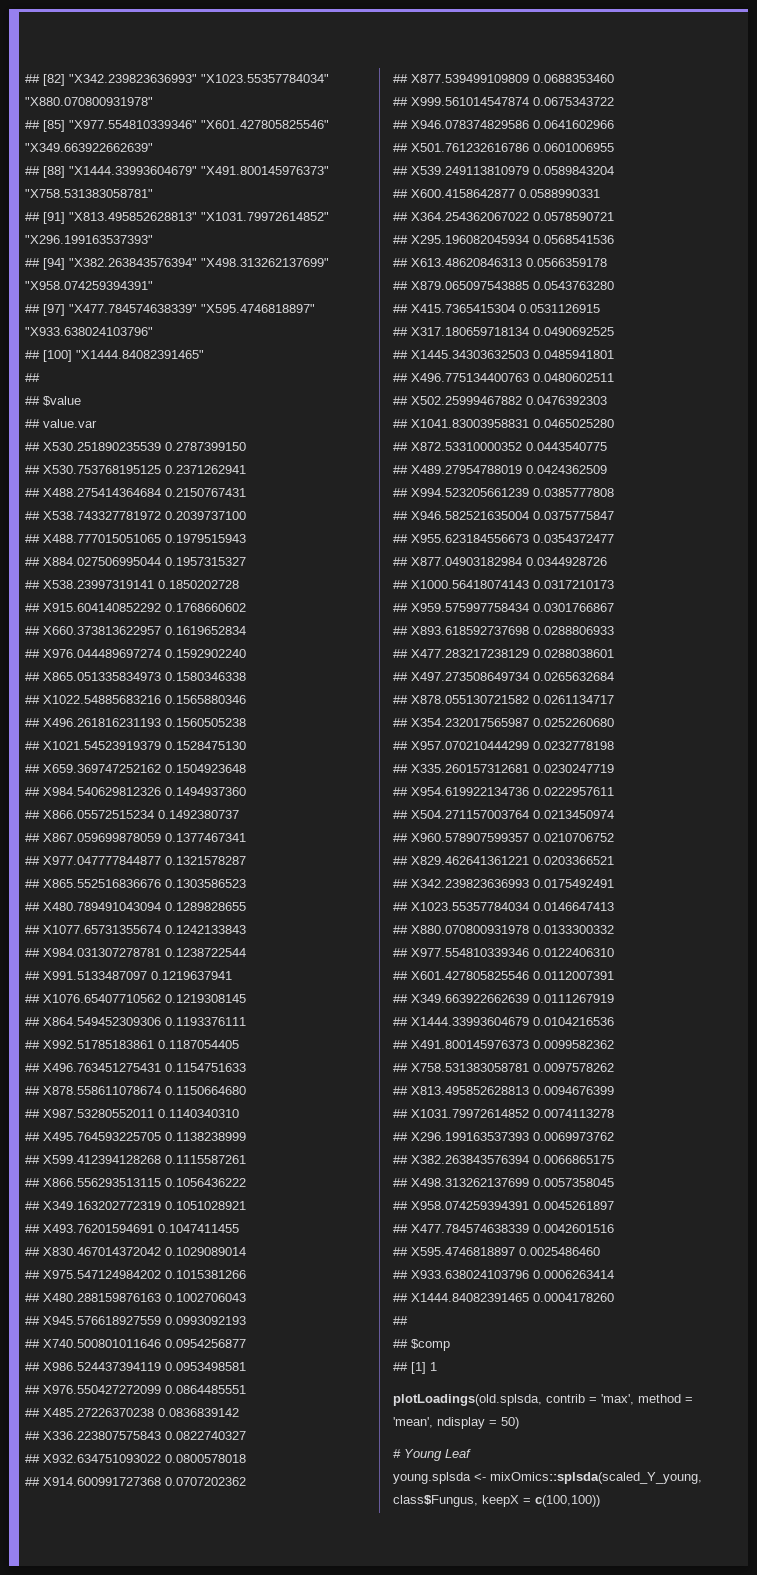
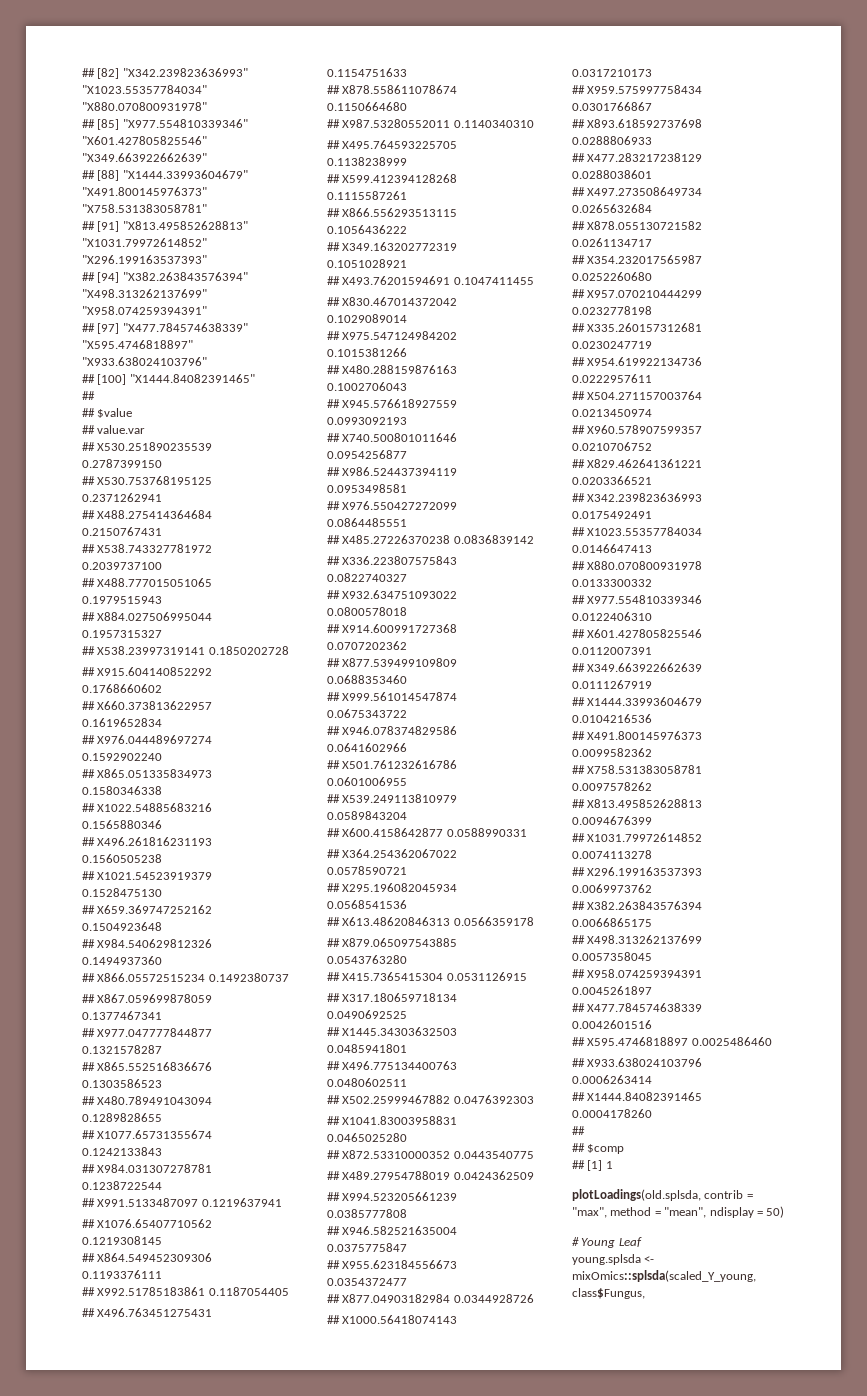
- plotLoadings(old.splsda, contrib = 'max', method = 'mean', ndisplay = 50)
+ plotLoadings(old.splsda, contrib = "max", method = "mean", ndisplay = 50)
- young.splsda <- mixOmics::splsda(scaled_Y_young, class$Fungus, keepX = c(100,100))
+ young.splsda <- mixOmics::splsda(scaled_Y_young, class$Fungus,

